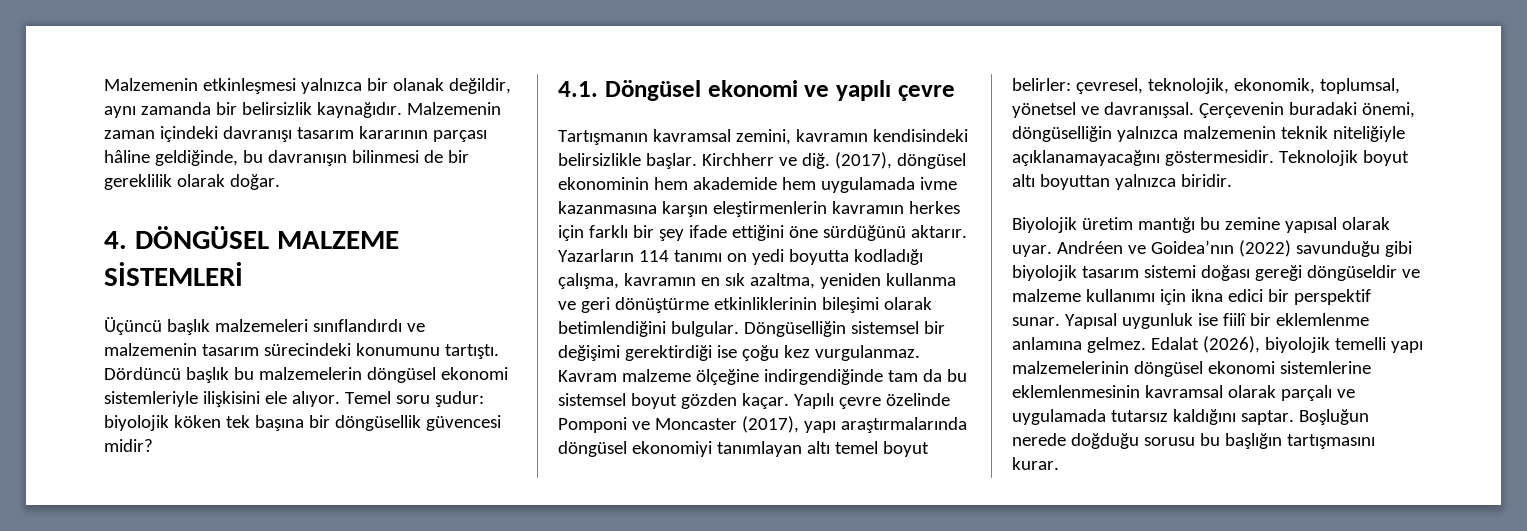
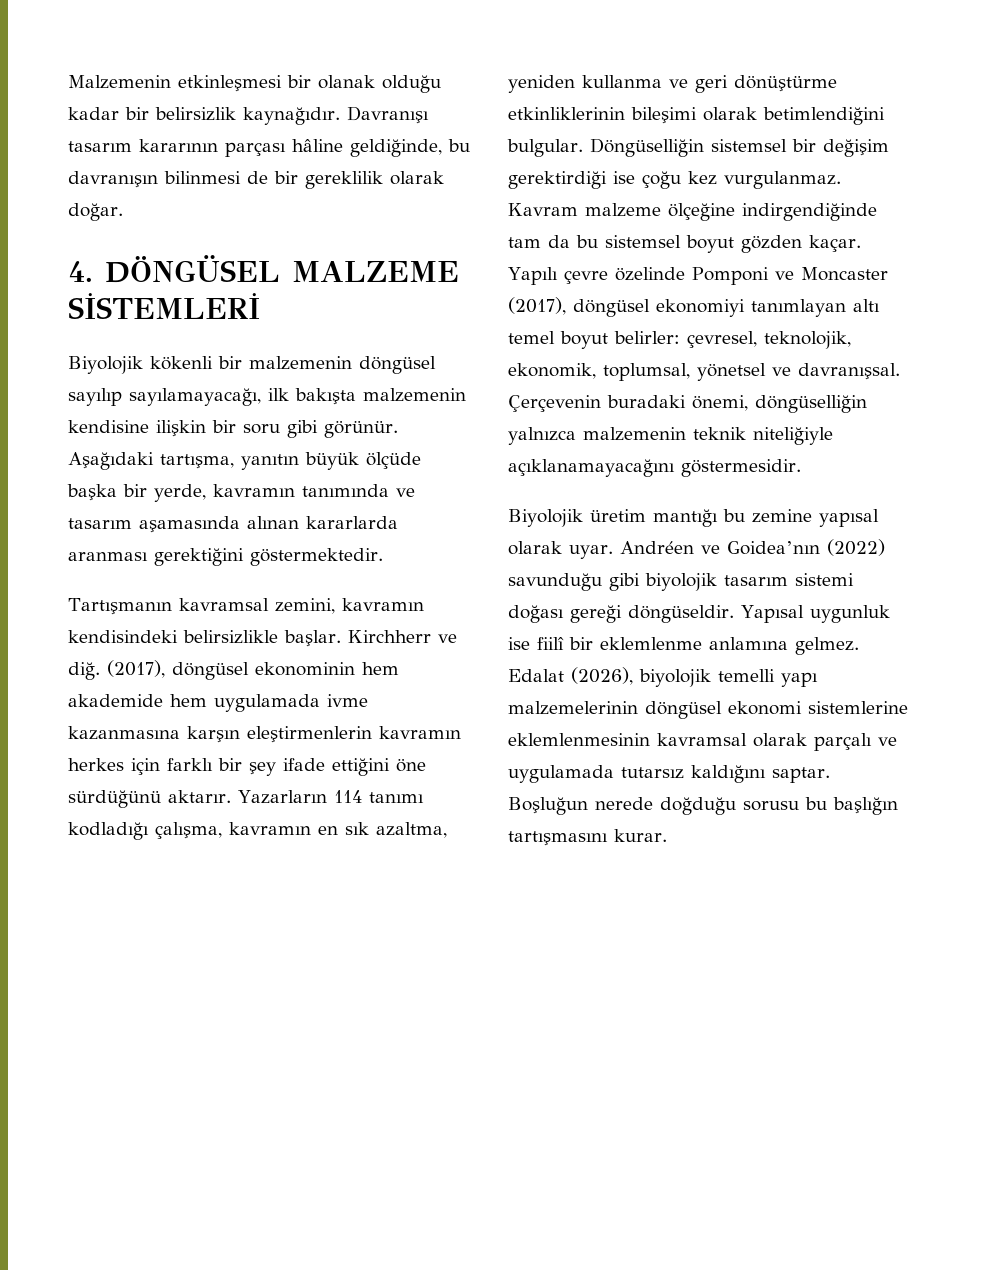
- Malzemenin etkinleşmesi yalnızca bir olanak değildir, aynı zamanda bir belirsizlik kaynağıdır. Malzemenin zaman içindeki davranışı tasarım kararının parçası hâline geldiğinde, bu davranışın bilinmesi de bir gereklilik olarak doğar.
+ Malzemenin etkinleşmesi bir olanak olduğu kadar bir belirsizlik kaynağıdır. Davranışı tasarım kararının parçası hâline geldiğinde, bu davranışın bilinmesi de bir gereklilik olarak doğar.
- Üçüncü başlık malzemeleri sınıflandırdı ve malzemenin tasarım sürecindeki konumunu tartıştı. Dördüncü başlık bu malzemelerin döngüsel ekonomi sistemleriyle ilişkisini ele alıyor. Temel soru şudur: biyolojik köken tek başına bir döngüsellik güvencesi midir?
- 4.1. Döngüsel ekonomi ve yapılı çevre
+ Biyolojik kökenli bir malzemenin döngüsel sayılıp sayılamayacağı, ilk bakışta malzemenin kendisine ilişkin bir soru gibi görünür. Aşağıdaki tartışma, yanıtın büyük ölçüde başka bir yerde, kavramın tanımında ve tasarım aşamasında alınan kararlarda aranması gerektiğini göstermektedir.
- Yazarların 114 tanımı on yedi boyutta kodladığı çalışma, kavramın en sık azaltma, yeniden kullanma ve geri dönüştürme etkinliklerinin bileşimi olarak betimlendiğini bulgular.
+ Yazarların 114 tanımı kodladığı çalışma, kavramın en sık azaltma, yeniden kullanma ve geri dönüştürme etkinliklerinin bileşimi olarak betimlendiğini bulgular.
- Döngüselliğin sistemsel bir değişimi gerektirdiği ise çoğu kez vurgulanmaz.
+ Döngüselliğin sistemsel bir değişim gerektirdiği ise çoğu kez vurgulanmaz.
- Yapılı çevre özelinde Pomponi ve Moncaster (2017), yapı araştırmalarında döngüsel ekonomiyi tanımlayan altı temel boyut belirler: çevresel, teknolojik, ekonomik, toplumsal, yönetsel ve davranışsal.
+ Yapılı çevre özelinde Pomponi ve Moncaster (2017), döngüsel ekonomiyi tanımlayan altı temel boyut belirler: çevresel, teknolojik, ekonomik, toplumsal, yönetsel ve davranışsal.
- Teknolojik boyut altı boyuttan yalnızca biridir.
- Andréen ve Goidea’nın (2022) savunduğu gibi biyolojik tasarım sistemi doğası gereği döngüseldir ve malzeme kullanımı için ikna edici bir perspektif sunar.
+ Andréen ve Goidea’nın (2022) savunduğu gibi biyolojik tasarım sistemi doğası gereği döngüseldir.

